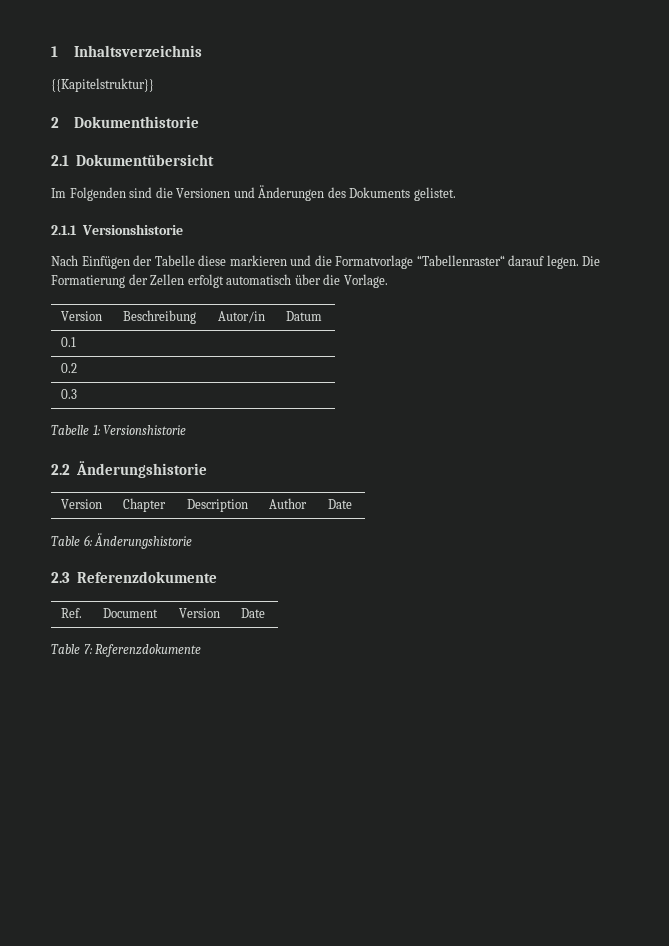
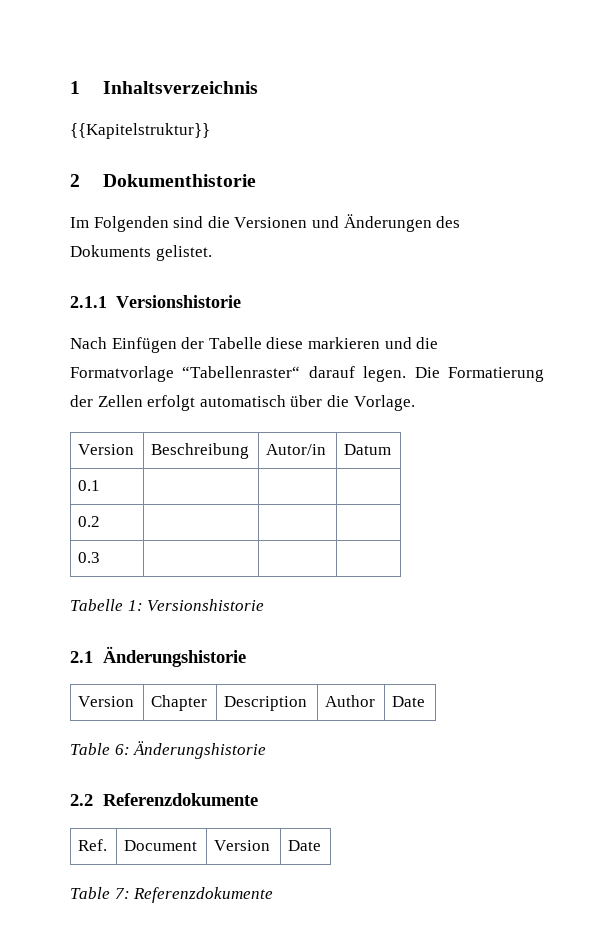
- 2.1 Dokumentübersicht
- 2.2 Änderungshistorie
+ 2.1 Änderungshistorie
- 2.3 Referenzdokumente
+ 2.2 Referenzdokumente

